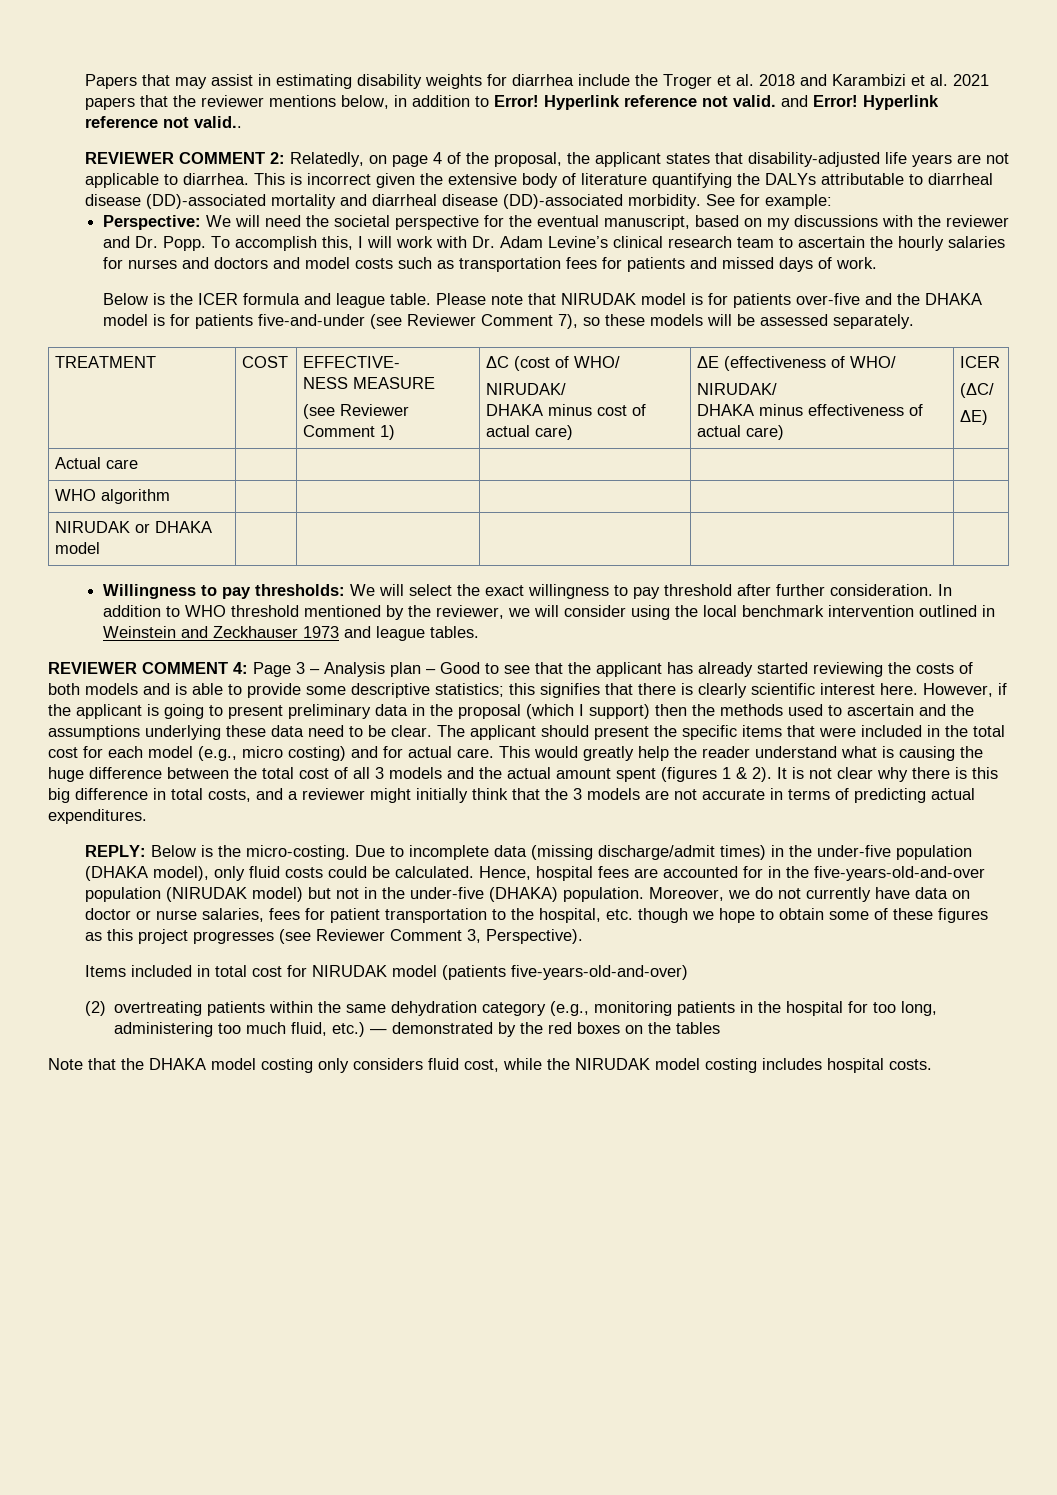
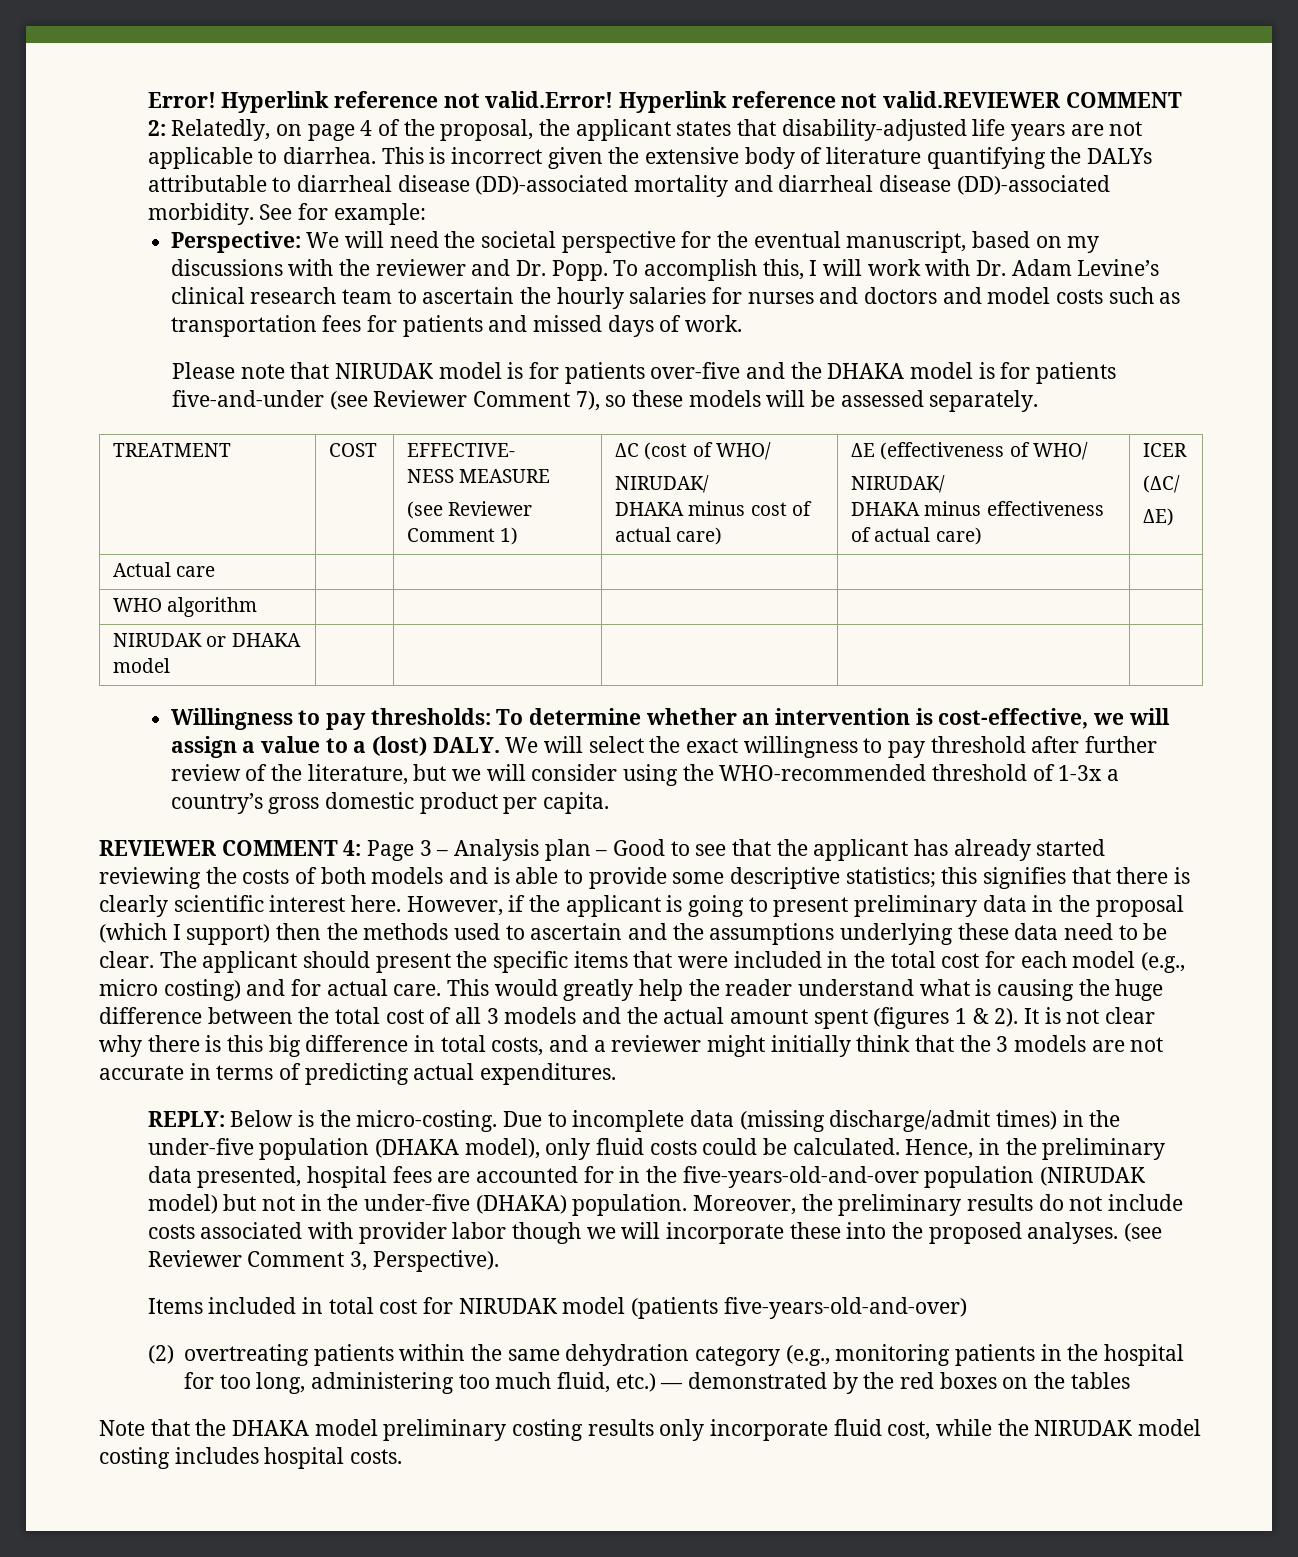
- Papers that may assist in estimating disability weights for diarrhea include the Troger et al. 2018 and Karambizi et al. 2021 papers that the reviewer mentions below, in addition to Error! Hyperlink reference not valid. and Error! Hyperlink reference not valid..
- REVIEWER COMMENT 2: Relatedly, on page 4 of the proposal, the applicant states that disability-adjusted life years are not applicable to diarrhea.
+ Error! Hyperlink reference not valid.Error! Hyperlink reference not valid.REVIEWER COMMENT 2: Relatedly, on page 4 of the proposal, the applicant states that disability-adjusted life years are not applicable to diarrhea.
- Below is the ICER formula and league table.
- Willingness to pay thresholds: We will select the exact willingness to pay threshold after further consideration. In addition to WHO threshold mentioned by the reviewer, we will consider using the local benchmark intervention outlined in Weinstein and Zeckhauser 1973 and league tables.
+ Willingness to pay thresholds: To determine whether an intervention is cost-effective, we will assign a value to a (lost) DALY. We will select the exact willingness to pay threshold after further review of the literature, but we will consider using the WHO-recommended threshold of 1-3x a country’s gross domestic product per capita.
- Hence, hospital fees are accounted for in the five-years-old-and-over population (NIRUDAK model) but not in the under-five (DHAKA) population.
+ Hence, in the preliminary data presented, hospital fees are accounted for in the five-years-old-and-over population (NIRUDAK model) but not in the under-five (DHAKA) population.
- Moreover, we do not currently have data on doctor or nurse salaries, fees for patient transportation to the hospital, etc. though we hope to obtain some of these figures as this project progresses (see Reviewer Comment 3, Perspective).
+ Moreover, the preliminary results do not include costs associated with provider labor though we will incorporate these into the proposed analyses. (see Reviewer Comment 3, Perspective).
- Note that the DHAKA model costing only considers fluid cost, while the NIRUDAK model costing includes hospital costs.
+ Note that the DHAKA model preliminary costing results only incorporate fluid cost, while the NIRUDAK model costing includes hospital costs.

